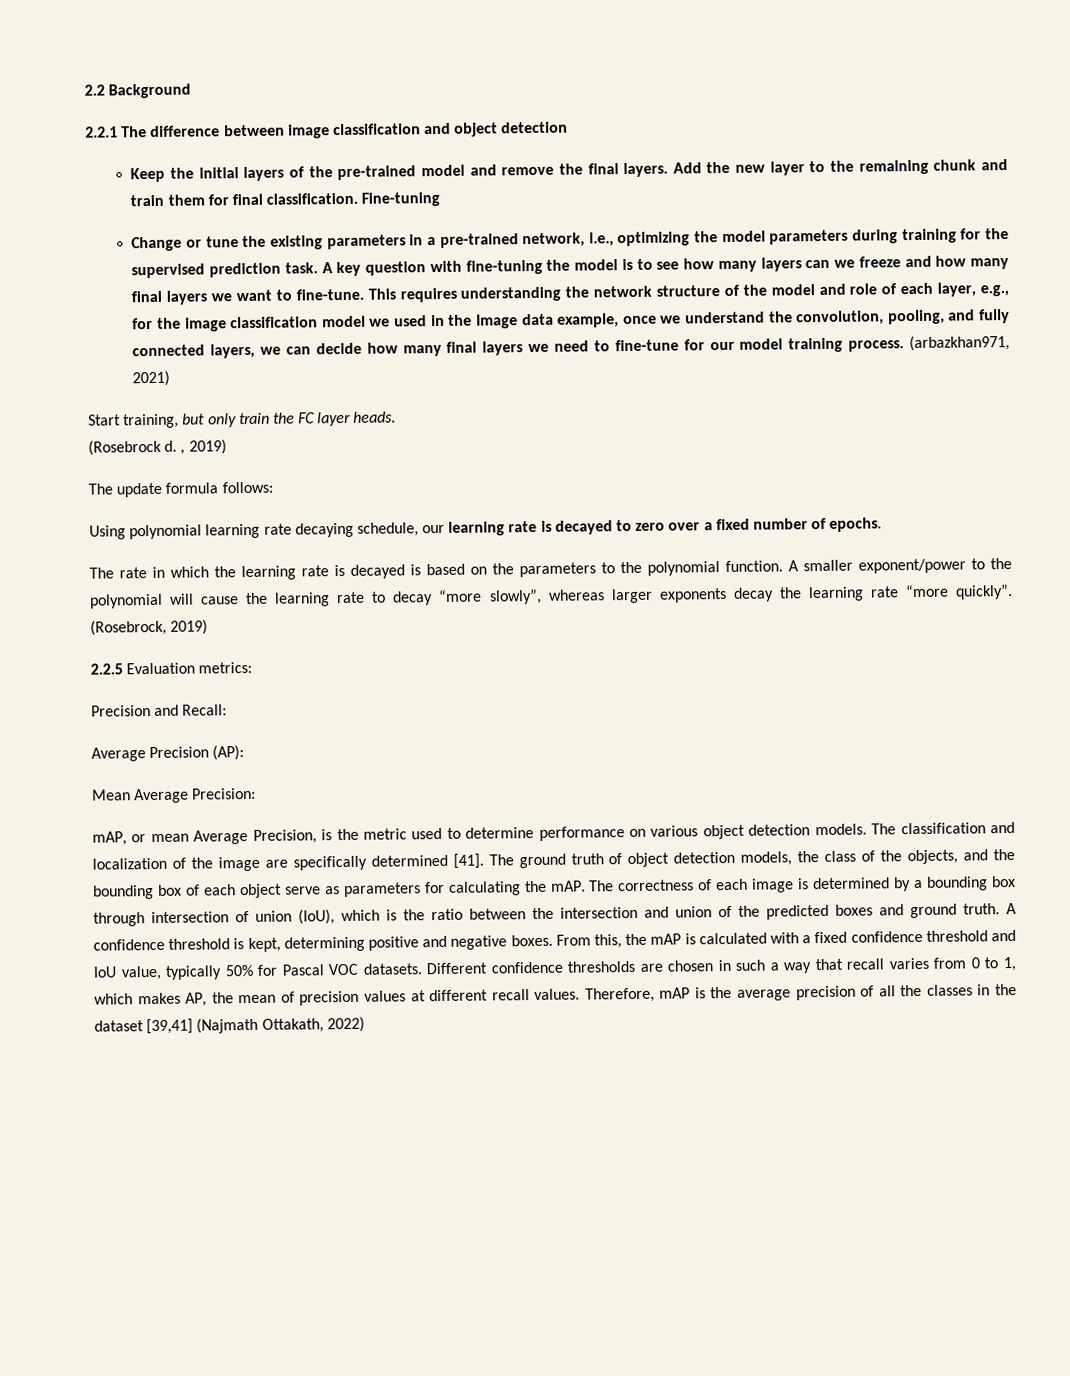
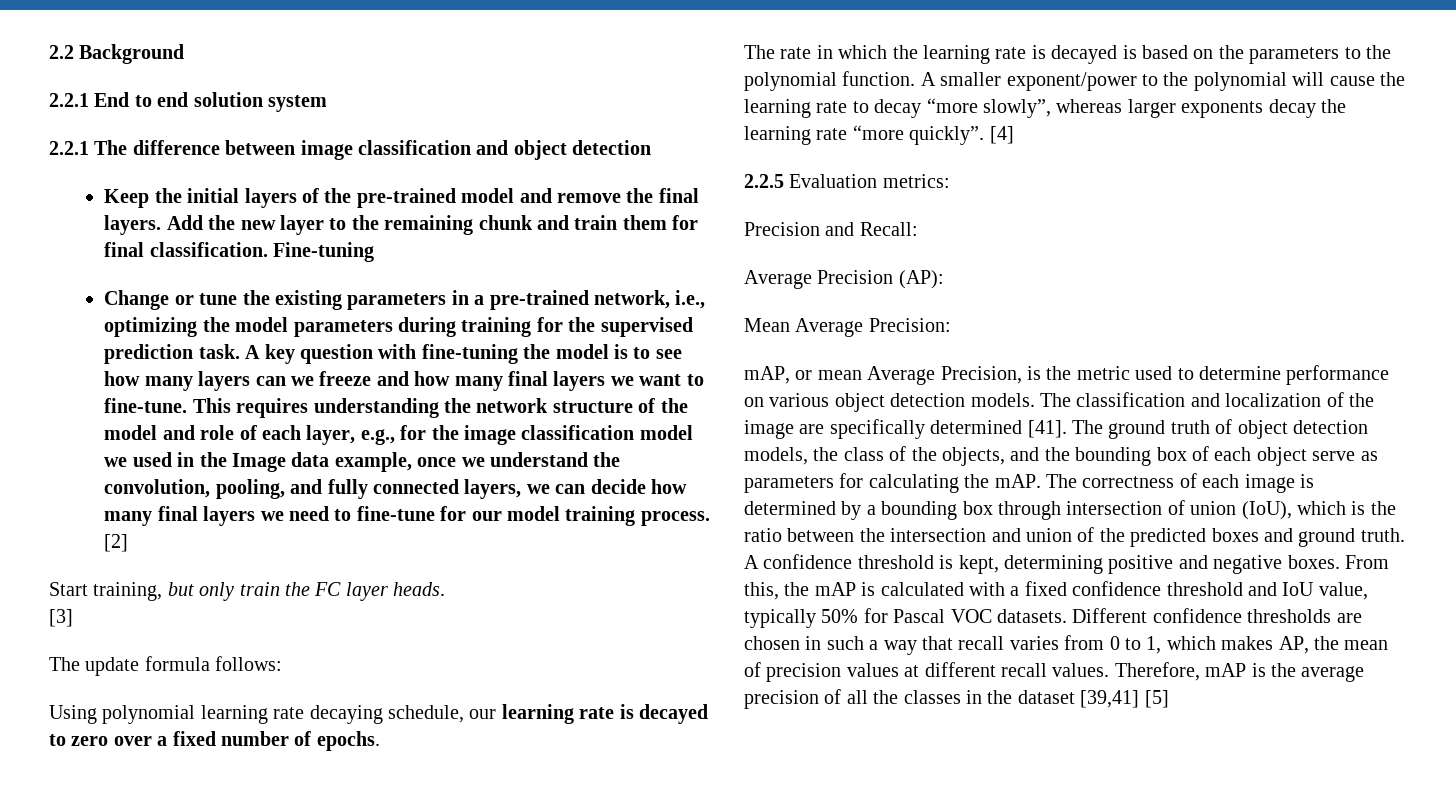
+ 2.2.1 End to end solution system
- (arbazkhan971, 2021)
+ [2]
- (Rosebrock d. , 2019)
+ [3]
- (Rosebrock, 2019)
+ [4]
- Therefore, mAP is the average precision of all the classes in the dataset [39,41] (Najmath Ottakath, 2022)
+ Therefore, mAP is the average precision of all the classes in the dataset [39,41] [5]

